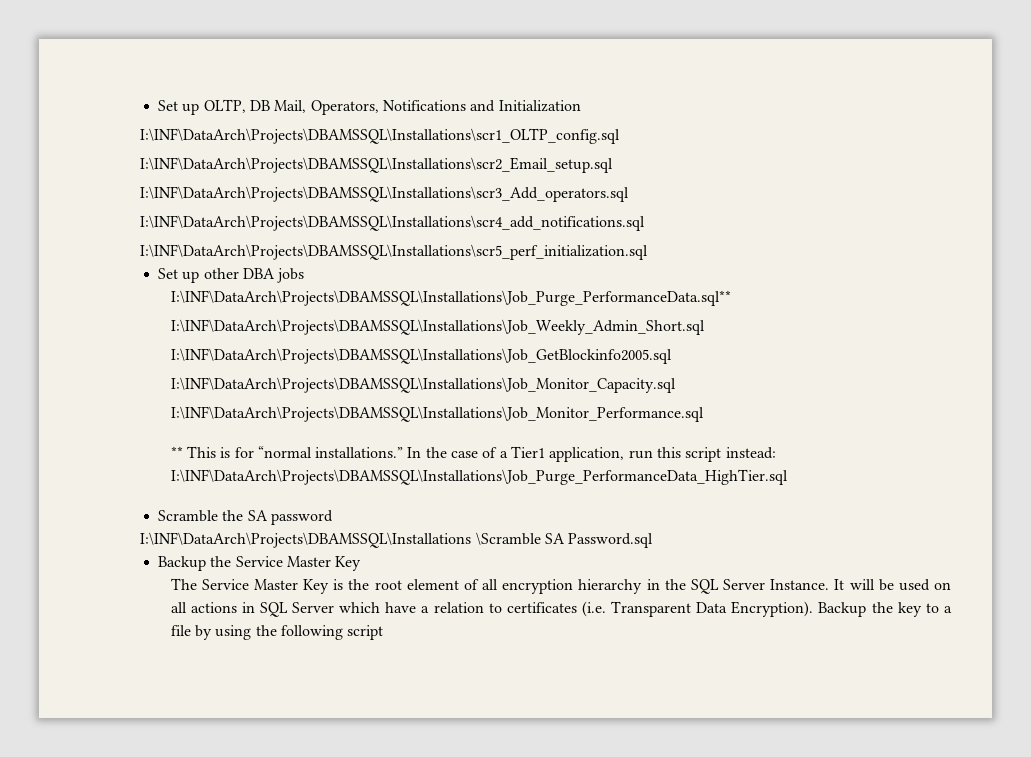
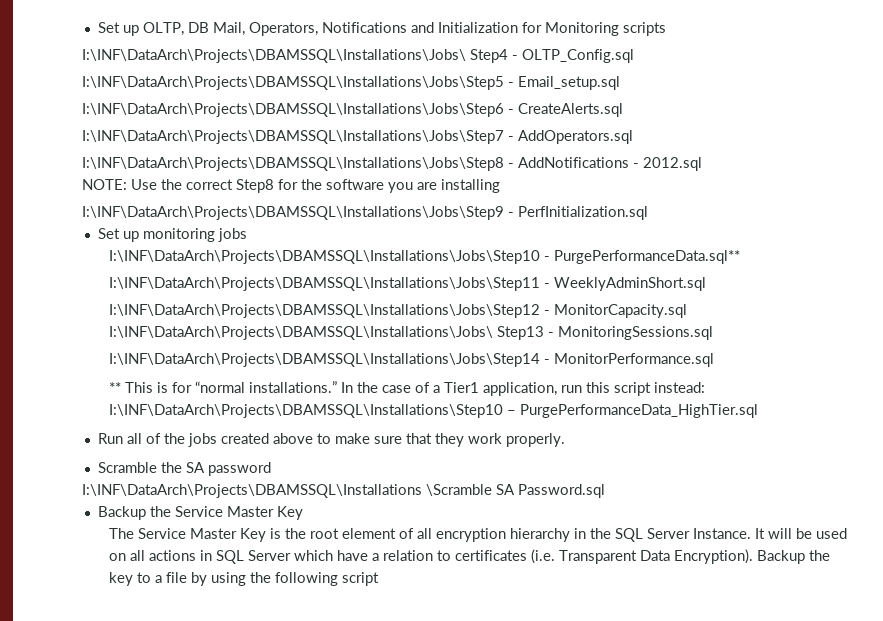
- Set up OLTP, DB Mail, Operators, Notifications and Initialization
- I:\INF\DataArch\Projects\DBAMSSQL\Installations\scr1_OLTP_config.sql
- I:\INF\DataArch\Projects\DBAMSSQL\Installations\scr2_Email_setup.sql
- I:\INF\DataArch\Projects\DBAMSSQL\Installations\scr3_Add_operators.sql
- I:\INF\DataArch\Projects\DBAMSSQL\Installations\scr4_add_notifications.sql
- I:\INF\DataArch\Projects\DBAMSSQL\Installations\scr5_perf_initialization.sql
- Set up other DBA jobs
+ Set up OLTP, DB Mail, Operators, Notifications and Initialization for Monitoring scripts
+ I:\INF\DataArch\Projects\DBAMSSQL\Installations\Jobs\ Step4 - OLTP_Config.sql
+ I:\INF\DataArch\Projects\DBAMSSQL\Installations\Jobs\Step5 - Email_setup.sql
+ I:\INF\DataArch\Projects\DBAMSSQL\Installations\Jobs\Step6 - CreateAlerts.sql
+ I:\INF\DataArch\Projects\DBAMSSQL\Installations\Jobs\Step7 - AddOperators.sql
+ I:\INF\DataArch\Projects\DBAMSSQL\Installations\Jobs\Step8 - AddNotifications - 2012.sql
+ NOTE: Use the correct Step8 for the software you are installing
+ I:\INF\DataArch\Projects\DBAMSSQL\Installations\Jobs\Step9 - PerfInitialization.sql
+ Set up monitoring jobs
- I:\INF\DataArch\Projects\DBAMSSQL\Installations\Job_Purge_PerformanceData.sql**
- I:\INF\DataArch\Projects\DBAMSSQL\Installations\Job_Weekly_Admin_Short.sql
- I:\INF\DataArch\Projects\DBAMSSQL\Installations\Job_GetBlockinfo2005.sql
- I:\INF\DataArch\Projects\DBAMSSQL\Installations\Job_Monitor_Capacity.sql
- I:\INF\DataArch\Projects\DBAMSSQL\Installations\Job_Monitor_Performance.sql
+ I:\INF\DataArch\Projects\DBAMSSQL\Installations\Jobs\Step10 - PurgePerformanceData.sql**
+ I:\INF\DataArch\Projects\DBAMSSQL\Installations\Jobs\Step11 - WeeklyAdminShort.sql
+ I:\INF\DataArch\Projects\DBAMSSQL\Installations\Jobs\Step12 - MonitorCapacity.sql I:\INF\DataArch\Projects\DBAMSSQL\Installations\Jobs\ Step13 - MonitoringSessions.sql
+ I:\INF\DataArch\Projects\DBAMSSQL\Installations\Jobs\Step14 - MonitorPerformance.sql
- In the case of a Tier1 application, run this script instead: I:\INF\DataArch\Projects\DBAMSSQL\Installations\Job_Purge_PerformanceData_HighTier.sql
+ In the case of a Tier1 application, run this script instead: I:\INF\DataArch\Projects\DBAMSSQL\Installations\Step10 – PurgePerformanceData_HighTier.sql
+ Run all of the jobs created above to make sure that they work properly.

